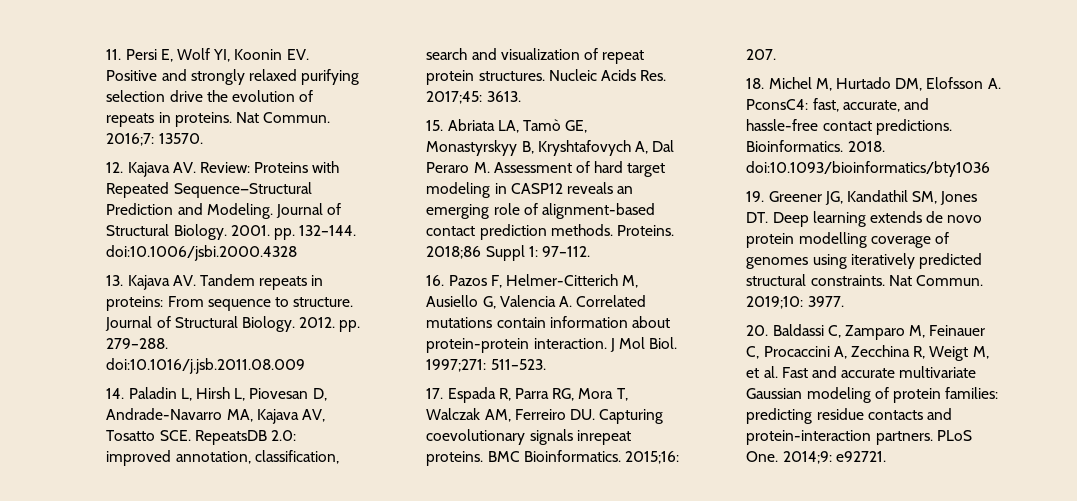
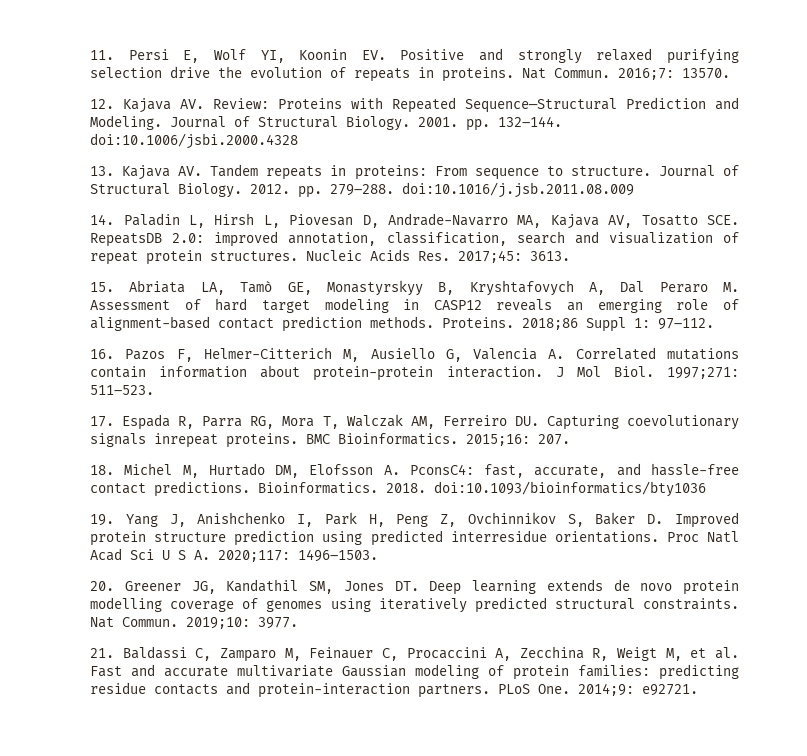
- 19. Greener JG, Kandathil SM, Jones DT. Deep learning extends de novo protein modelling coverage of genomes using iteratively predicted structural constraints.
+ 19. Yang J, Anishchenko I, Park H, Peng Z, Ovchinnikov S, Baker D. Improved protein structure prediction using predicted interresidue orientations. Proc Natl Acad Sci U S A. 2020;117: 1496–1503.
+ 20. Greener JG, Kandathil SM, Jones DT. Deep learning extends de novo protein modelling coverage of genomes using iteratively predicted structural constraints.
- 20. Baldassi C, Zamparo M, Feinauer C, Procaccini A, Zecchina R, Weigt M, et al. Fast and accurate multivariate Gaussian modeling of protein families: predicting residue contacts and protein-interaction partners.
+ 21. Baldassi C, Zamparo M, Feinauer C, Procaccini A, Zecchina R, Weigt M, et al. Fast and accurate multivariate Gaussian modeling of protein families: predicting residue contacts and protein-interaction partners.

